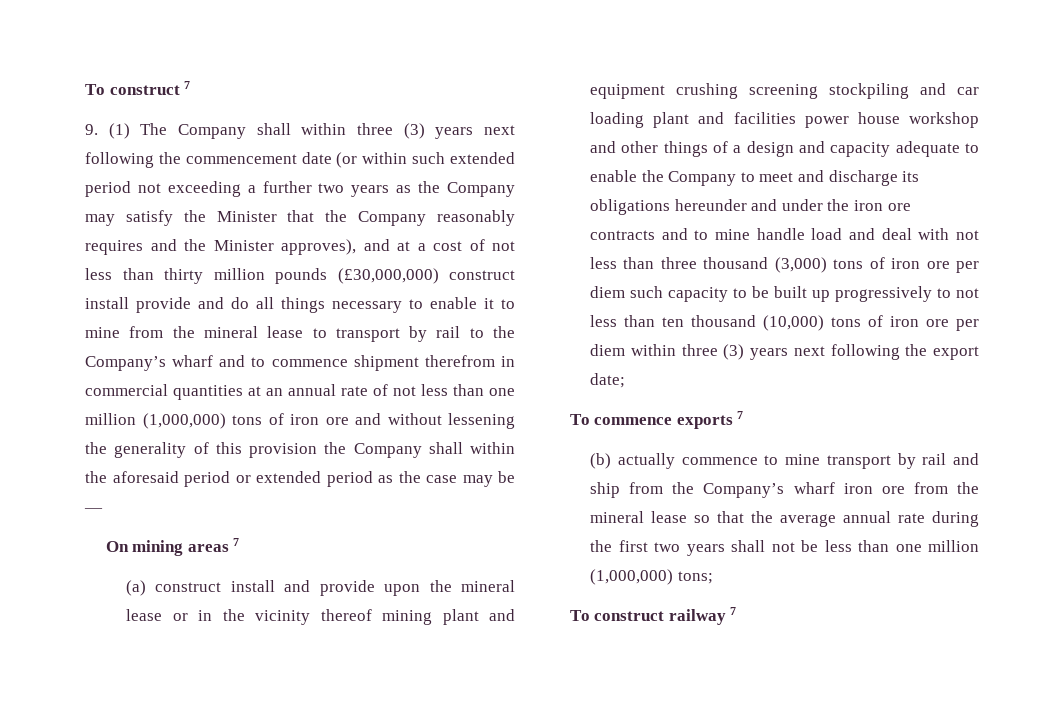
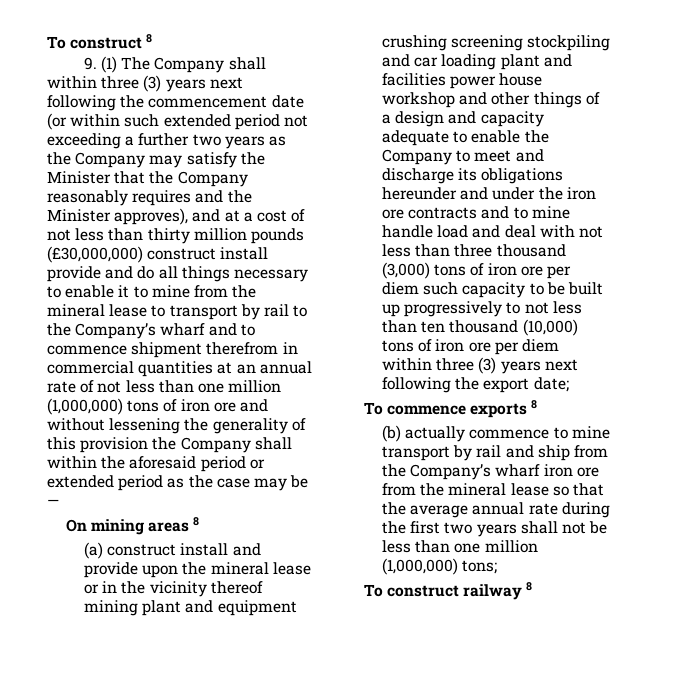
- To construct 7
+ To construct 8
- On mining areas 7
+ On mining areas 8
- To commence exports 7
+ To commence exports 8
- To construct railway 7
+ To construct railway 8

